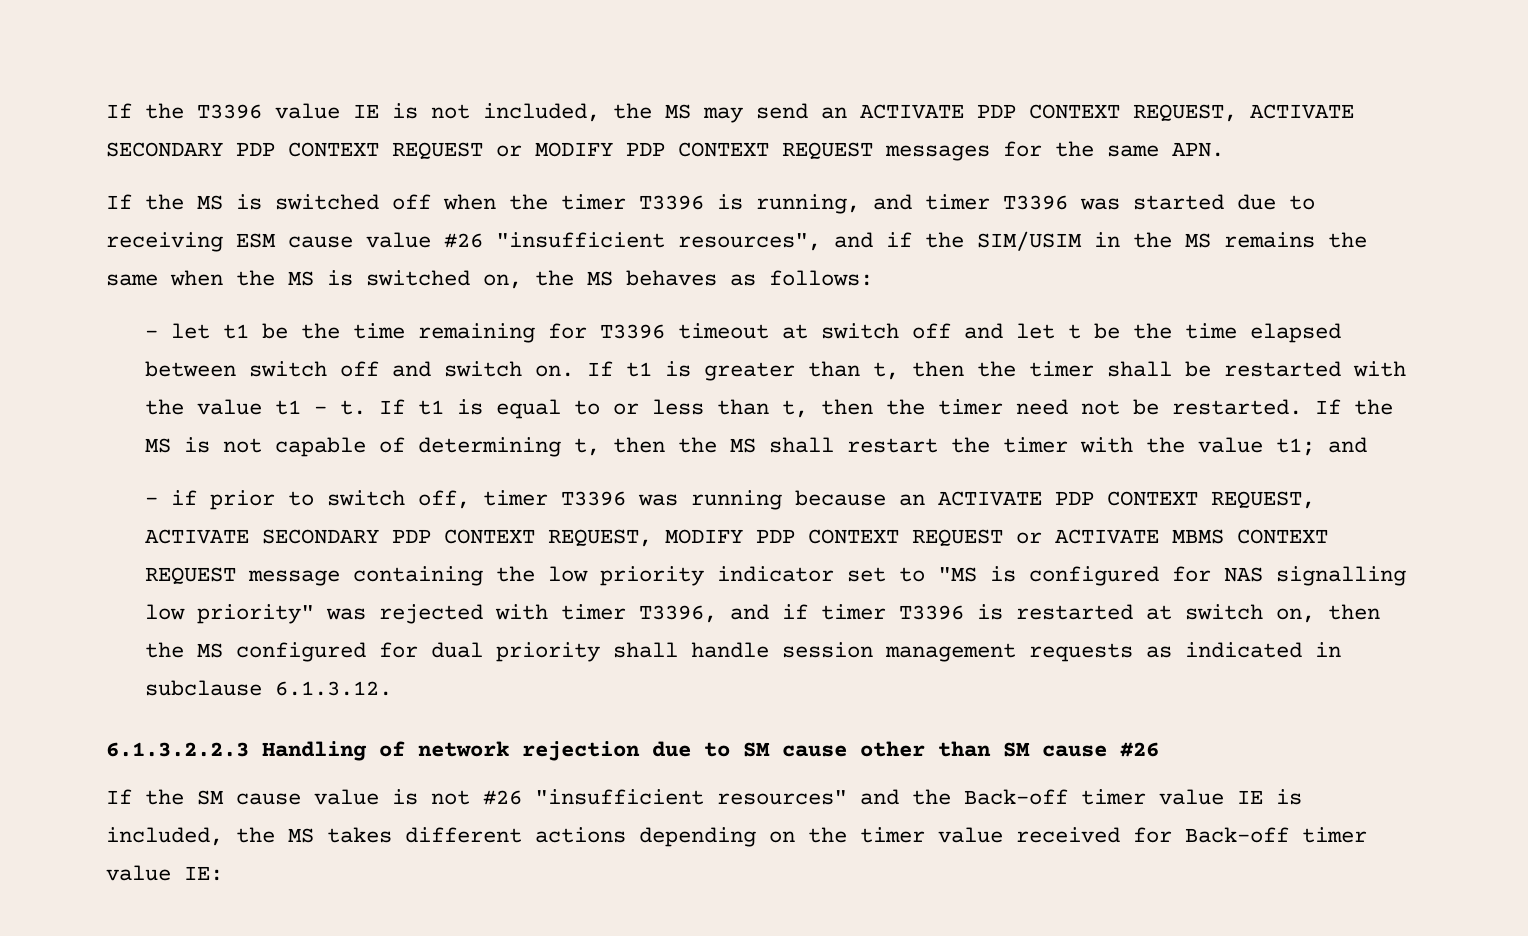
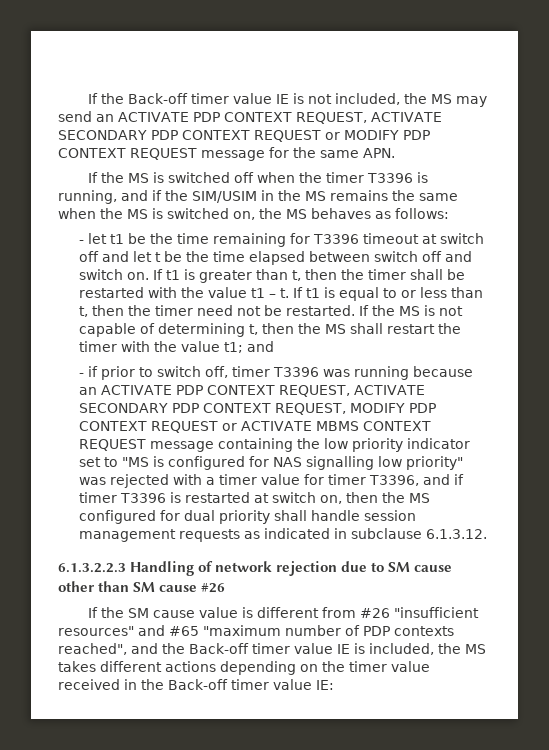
- If the T3396 value IE is not included, the MS may send an ACTIVATE PDP CONTEXT REQUEST, ACTIVATE SECONDARY PDP CONTEXT REQUEST or MODIFY PDP CONTEXT REQUEST messages for the same APN.
+ If the Back-off timer value IE is not included, the MS may send an ACTIVATE PDP CONTEXT REQUEST, ACTIVATE SECONDARY PDP CONTEXT REQUEST or MODIFY PDP CONTEXT REQUEST message for the same APN.
- If the MS is switched off when the timer T3396 is running, and timer T3396 was started due to receiving ESM cause value #26 "insufficient resources", and if the SIM/USIM in the MS remains the same when the MS is switched on, the MS behaves as follows:
+ If the MS is switched off when the timer T3396 is running, and if the SIM/USIM in the MS remains the same when the MS is switched on, the MS behaves as follows:
- - if prior to switch off, timer T3396 was running because an ACTIVATE PDP CONTEXT REQUEST, ACTIVATE SECONDARY PDP CONTEXT REQUEST, MODIFY PDP CONTEXT REQUEST or ACTIVATE MBMS CONTEXT REQUEST message containing the low priority indicator set to "MS is configured for NAS signalling low priority" was rejected with timer T3396, and if timer T3396 is restarted at switch on, then the MS configured for dual priority shall handle session management requests as indicated in subclause 6.1.3.12.
+ - if prior to switch off, timer T3396 was running because an ACTIVATE PDP CONTEXT REQUEST, ACTIVATE SECONDARY PDP CONTEXT REQUEST, MODIFY PDP CONTEXT REQUEST or ACTIVATE MBMS CONTEXT REQUEST message containing the low priority indicator set to "MS is configured for NAS signalling low priority" was rejected with a timer value for timer T3396, and if timer T3396 is restarted at switch on, then the MS configured for dual priority shall handle session management requests as indicated in subclause 6.1.3.12.
- If the SM cause value is not #26 "insufficient resources" and the Back-off timer value IE is included, the MS takes different actions depending on the timer value received for Back-off timer value IE:
+ If the SM cause value is different from #26 "insufficient resources" and #65 "maximum number of PDP contexts reached", and the Back-off timer value IE is included, the MS takes different actions depending on the timer value received in the Back-off timer value IE:

